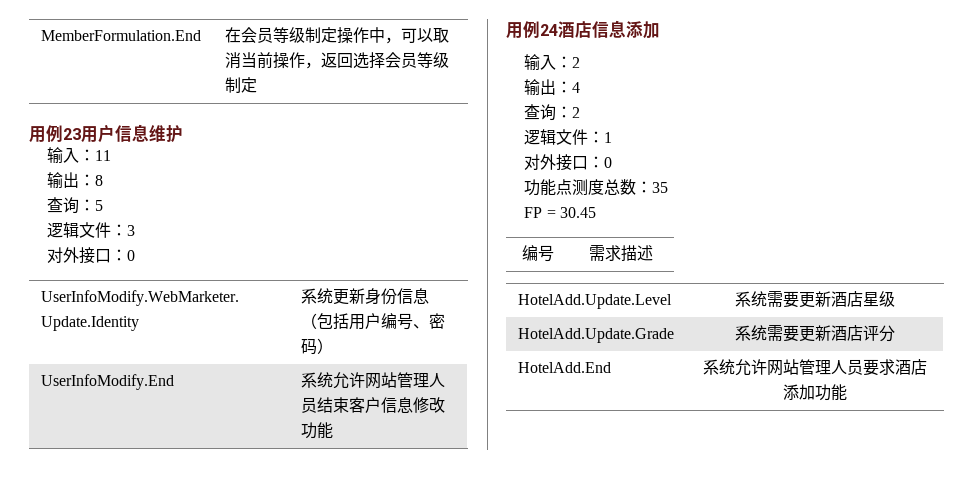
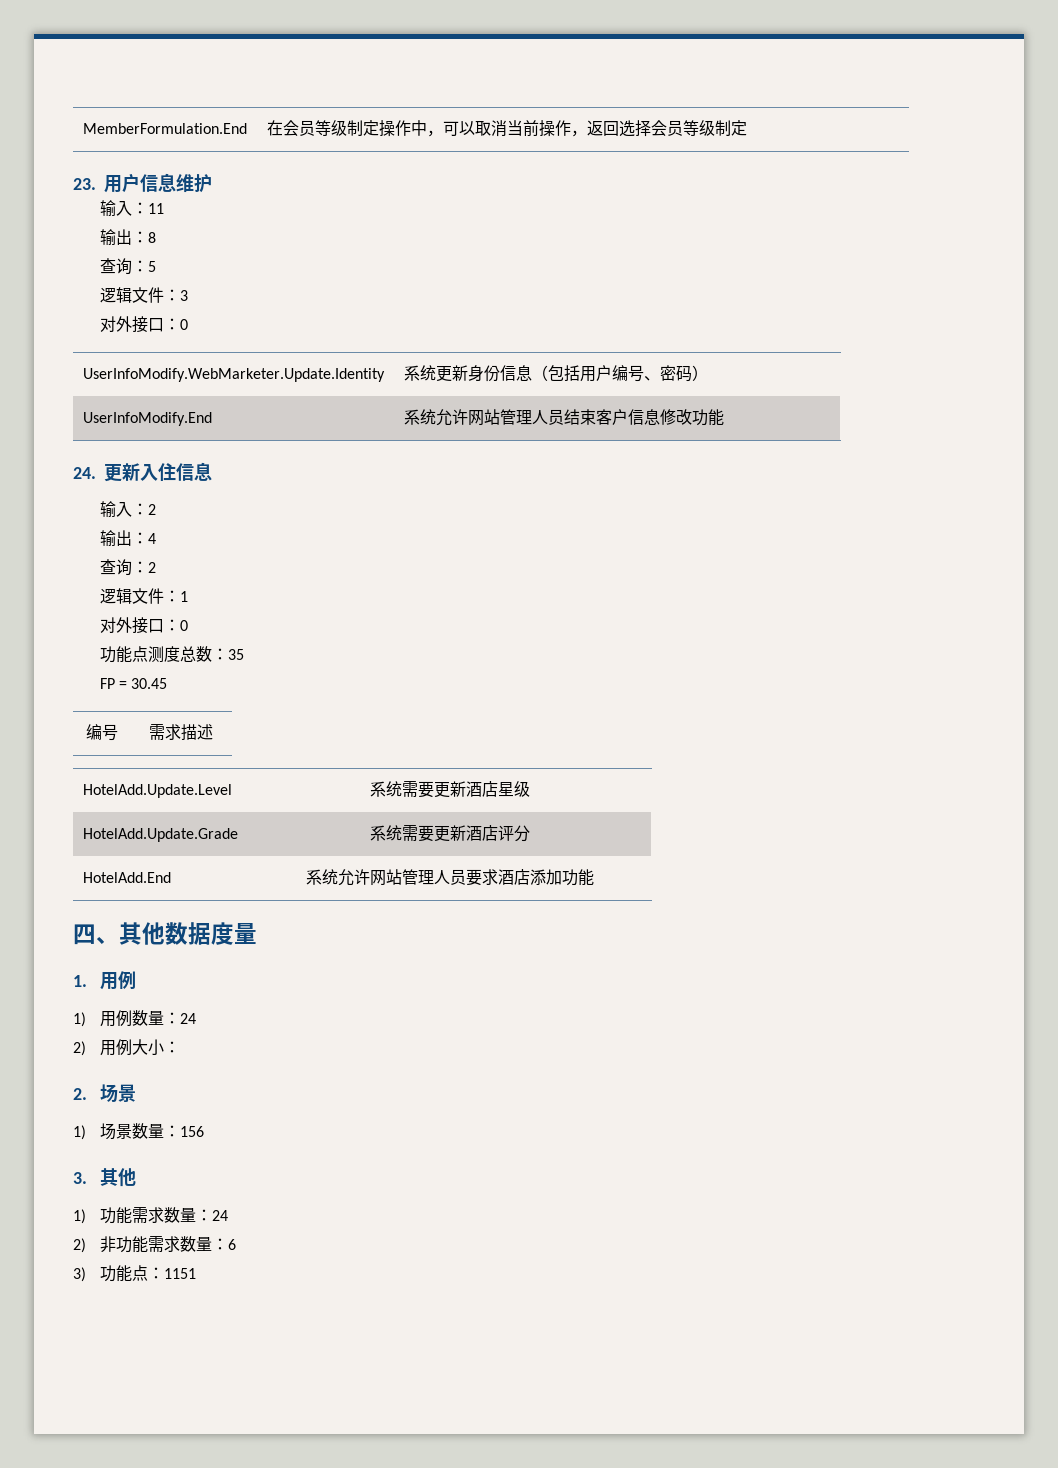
- 用例23用户信息维护
+ 23.用户信息维护
- 用例24酒店信息添加
+ 24.更新入住信息
+ 四、其他数据度量
+ 1.用例
+ 1)用例数量：24
+ 2)用例大小：
+ 2.场景
+ 1)场景数量：156
+ 3.其他
+ 1)功能需求数量：24
+ 2)非功能需求数量：6
+ 3)功能点：1151

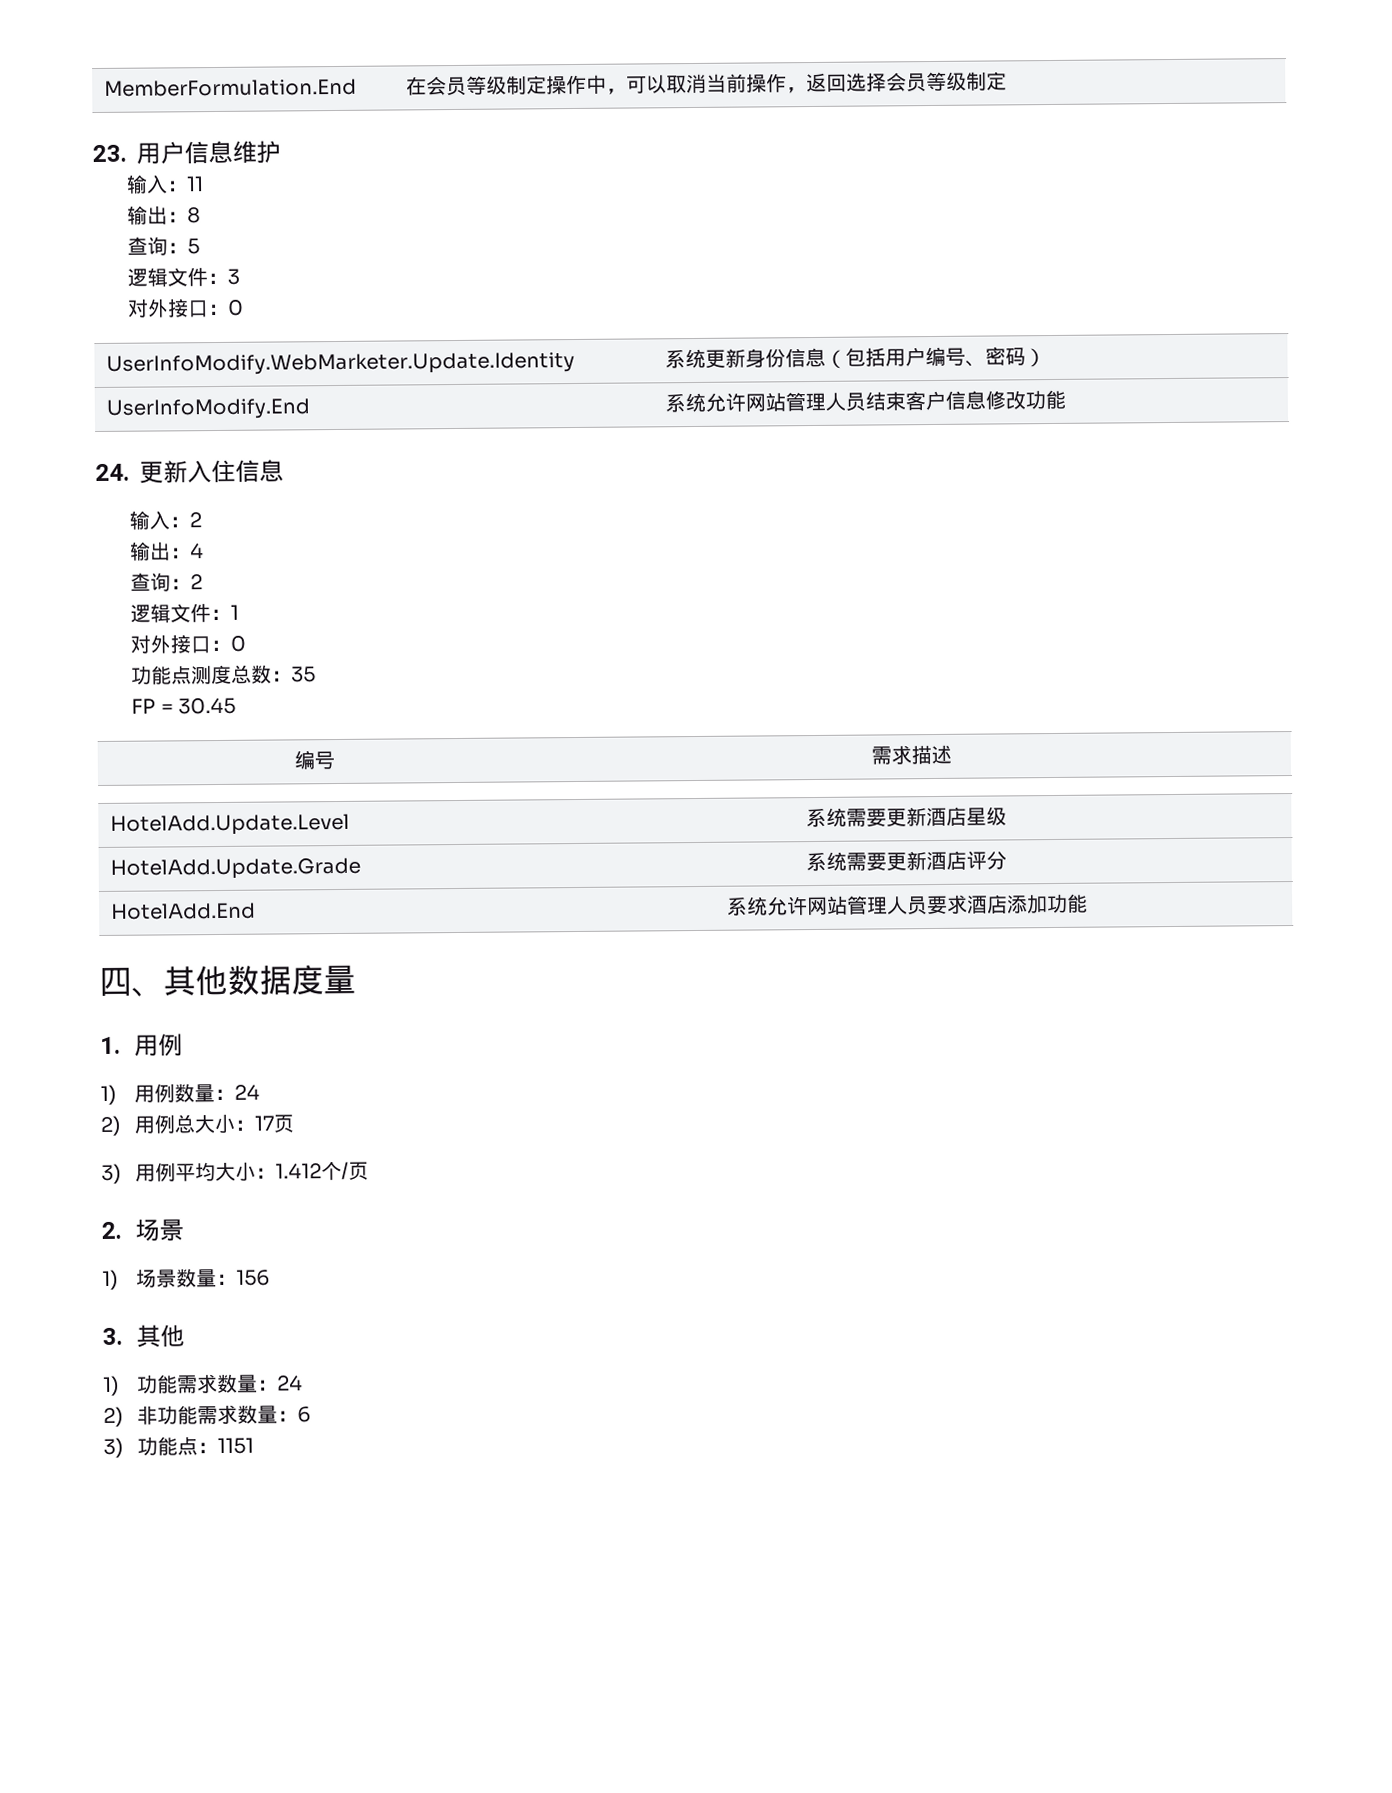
- 2)用例大小：
+ 2)用例总大小：17页
+ 3)用例平均大小：1.412个/页

